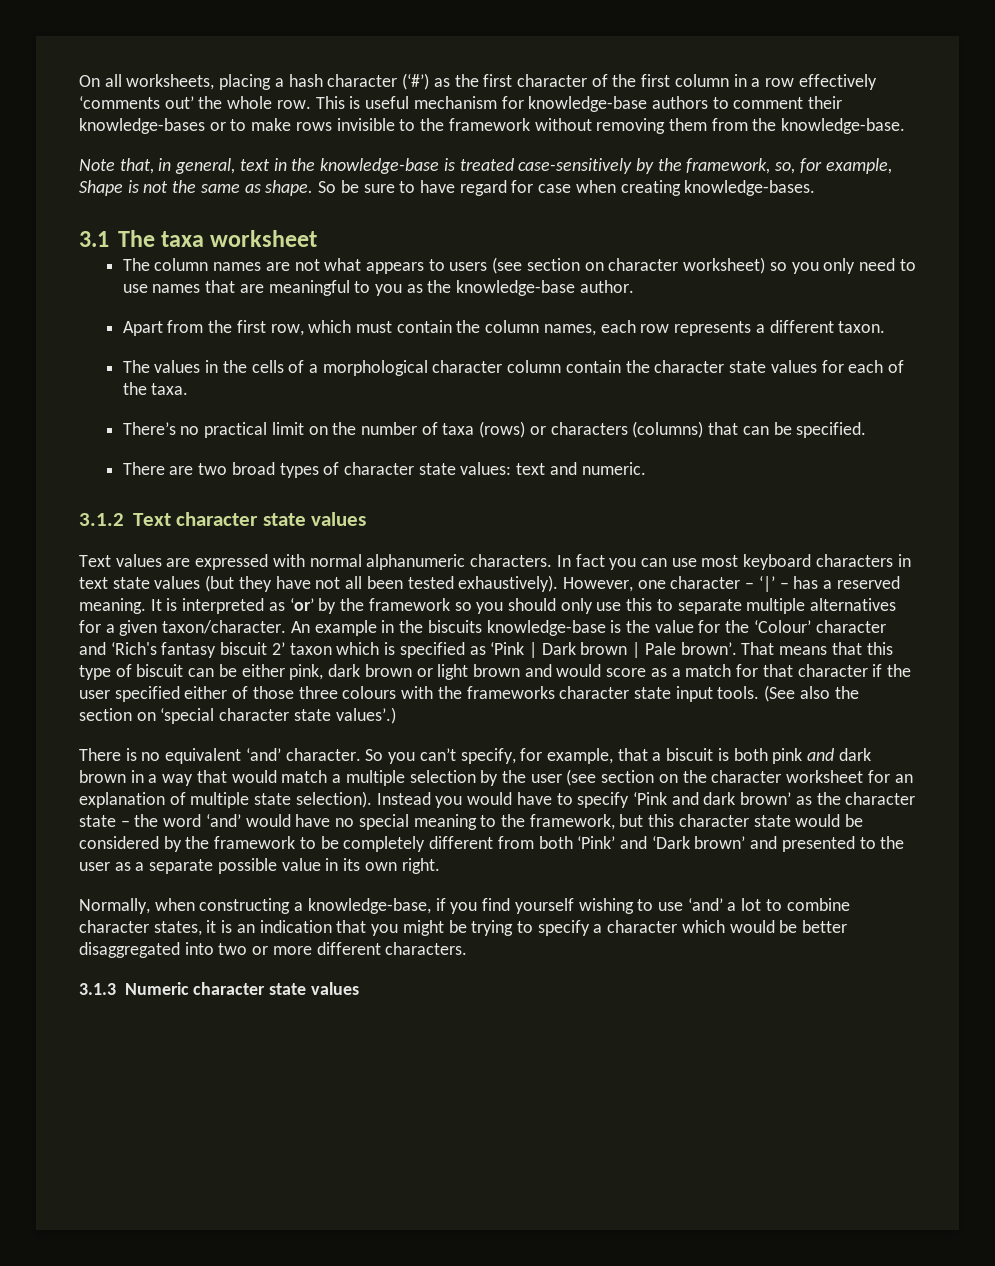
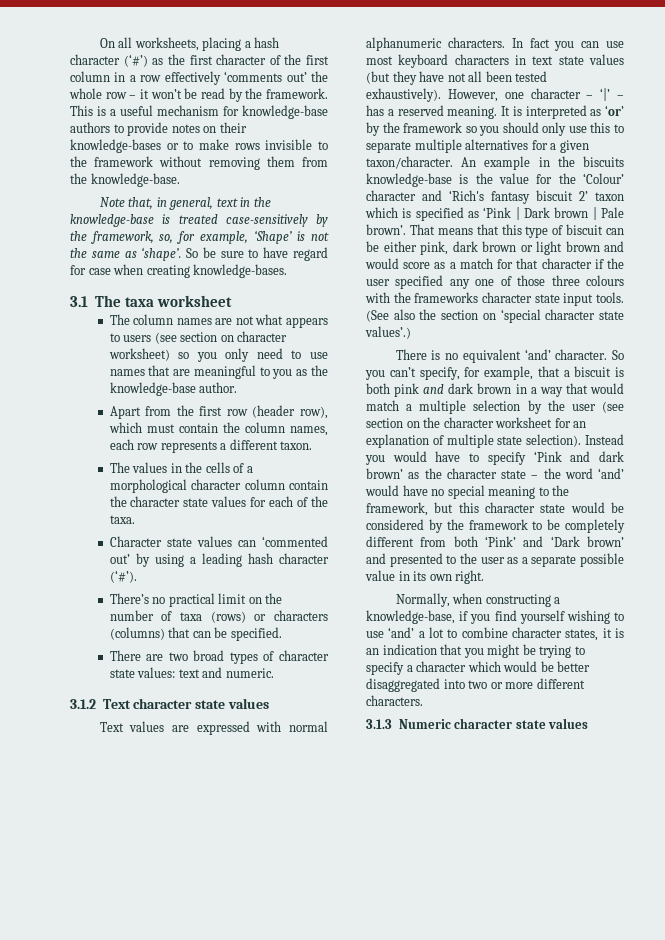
- On all worksheets, placing a hash character (‘#’) as the first character of the first column in a row effectively ‘comments out’ the whole row.
+ On all worksheets, placing a hash character (‘#’) as the first character of the first column in a row effectively ‘comments out’ the whole row – it won’t be read by the framework.
- This is useful mechanism for knowledge-base authors to comment their knowledge-bases or to make rows invisible to the framework without removing them from the knowledge-base.
+ This is a useful mechanism for knowledge-base authors to provide notes on their knowledge-bases or to make rows invisible to the framework without removing them from the knowledge-base.
- Note that, in general, text in the knowledge-base is treated case-sensitively by the framework, so, for example, Shape is not the same as shape.
+ Note that, in general, text in the knowledge-base is treated case-sensitively by the framework, so, for example, ‘Shape’ is not the same as ‘shape’.
- Apart from the first row, which must contain the column names, each row represents a different taxon.
+ Apart from the first row (header row), which must contain the column names, each row represents a different taxon.
+ Character state values can ‘commented out’ by using a leading hash character (‘#’).
- That means that this type of biscuit can be either pink, dark brown or light brown and would score as a match for that character if the user specified either of those three colours with the frameworks character state input tools.
+ That means that this type of biscuit can be either pink, dark brown or light brown and would score as a match for that character if the user specified any one of those three colours with the frameworks character state input tools.

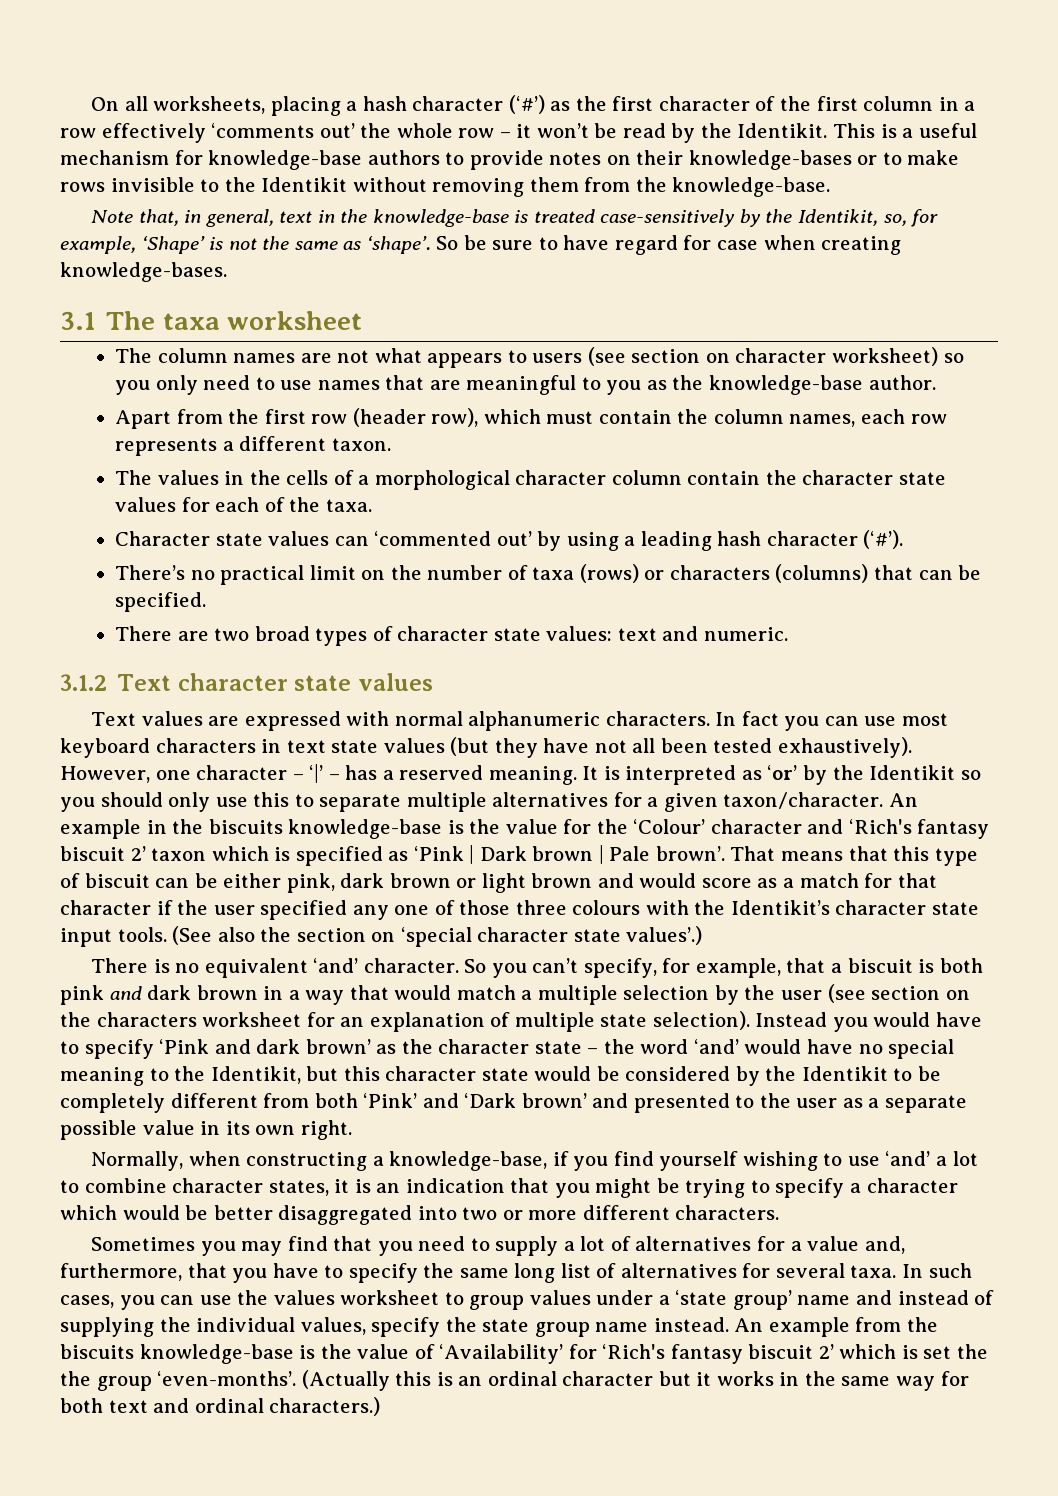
- On all worksheets, placing a hash character (‘#’) as the first character of the first column in a row effectively ‘comments out’ the whole row – it won’t be read by the framework.
+ On all worksheets, placing a hash character (‘#’) as the first character of the first column in a row effectively ‘comments out’ the whole row – it won’t be read by the Identikit.
- This is a useful mechanism for knowledge-base authors to provide notes on their knowledge-bases or to make rows invisible to the framework without removing them from the knowledge-base.
+ This is a useful mechanism for knowledge-base authors to provide notes on their knowledge-bases or to make rows invisible to the Identikit without removing them from the knowledge-base.
- Note that, in general, text in the knowledge-base is treated case-sensitively by the framework, so, for example, ‘Shape’ is not the same as ‘shape’.
+ Note that, in general, text in the knowledge-base is treated case-sensitively by the Identikit, so, for example, ‘Shape’ is not the same as ‘shape’.
- It is interpreted as ‘or’ by the framework so you should only use this to separate multiple alternatives for a given taxon/character.
+ It is interpreted as ‘or’ by the Identikit so you should only use this to separate multiple alternatives for a given taxon/character.
- That means that this type of biscuit can be either pink, dark brown or light brown and would score as a match for that character if the user specified any one of those three colours with the frameworks character state input tools.
+ That means that this type of biscuit can be either pink, dark brown or light brown and would score as a match for that character if the user specified any one of those three colours with the Identikit’s character state input tools.
- So you can’t specify, for example, that a biscuit is both pink and dark brown in a way that would match a multiple selection by the user (see section on the character worksheet for an explanation of multiple state selection).
+ So you can’t specify, for example, that a biscuit is both pink and dark brown in a way that would match a multiple selection by the user (see section on the characters worksheet for an explanation of multiple state selection).
- Instead you would have to specify ‘Pink and dark brown’ as the character state – the word ‘and’ would have no special meaning to the framework, but this character state would be considered by the framework to be completely different from both ‘Pink’ and ‘Dark brown’ and presented to the user as a separate possible value in its own right.
+ Instead you would have to specify ‘Pink and dark brown’ as the character state – the word ‘and’ would have no special meaning to the Identikit, but this character state would be considered by the Identikit to be completely different from both ‘Pink’ and ‘Dark brown’ and presented to the user as a separate possible value in its own right.
- 3.1.3 Numeric character state values
+ Sometimes you may find that you need to supply a lot of alternatives for a value and, furthermore, that you have to specify the same long list of alternatives for several taxa. In such cases, you can use the values worksheet to group values under a ‘state group’ name and instead of supplying the individual values, specify the state group name instead. An example from the biscuits knowledge-base is the value of ‘Availability’ for ‘Rich's fantasy biscuit 2’ which is set the the group ‘even-months’. (Actually this is an ordinal character but it works in the same way for both text and ordinal characters.)

